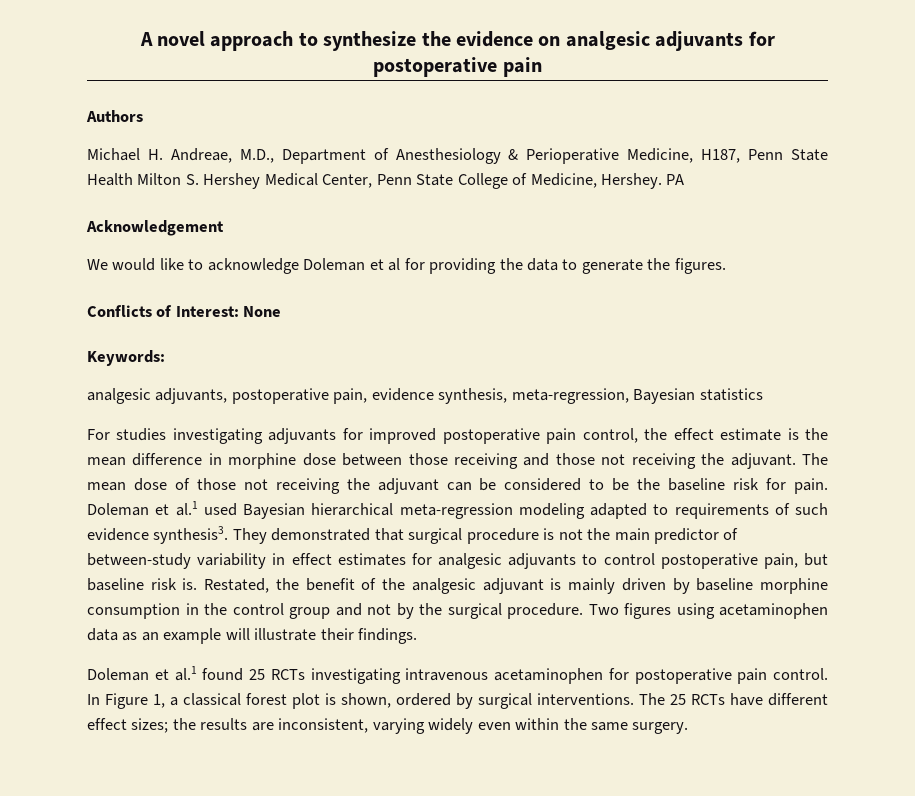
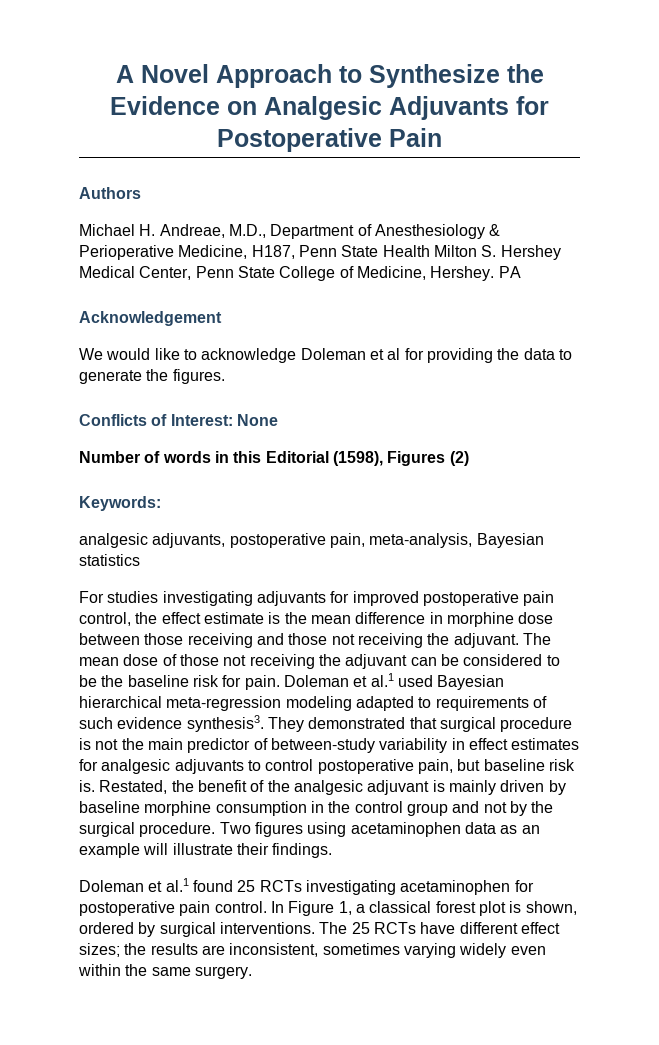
- A novel approach to synthesize the evidence on analgesic adjuvants for postoperative pain
+ A Novel Approach to Synthesize the Evidence on Analgesic Adjuvants for Postoperative Pain
+ Number of words in this Editorial (1598), Figures (2)
- analgesic adjuvants, postoperative pain, evidence synthesis, meta-regression, Bayesian statistics
+ analgesic adjuvants, postoperative pain, meta-analysis, Bayesian statistics
- Doleman et al.1 found 25 RCTs investigating intravenous acetaminophen for postoperative pain control.
+ Doleman et al.1 found 25 RCTs investigating acetaminophen for postoperative pain control.
- The 25 RCTs have different effect sizes; the results are inconsistent, varying widely even within the same surgery.
+ The 25 RCTs have different effect sizes; the results are inconsistent, sometimes varying widely even within the same surgery.

